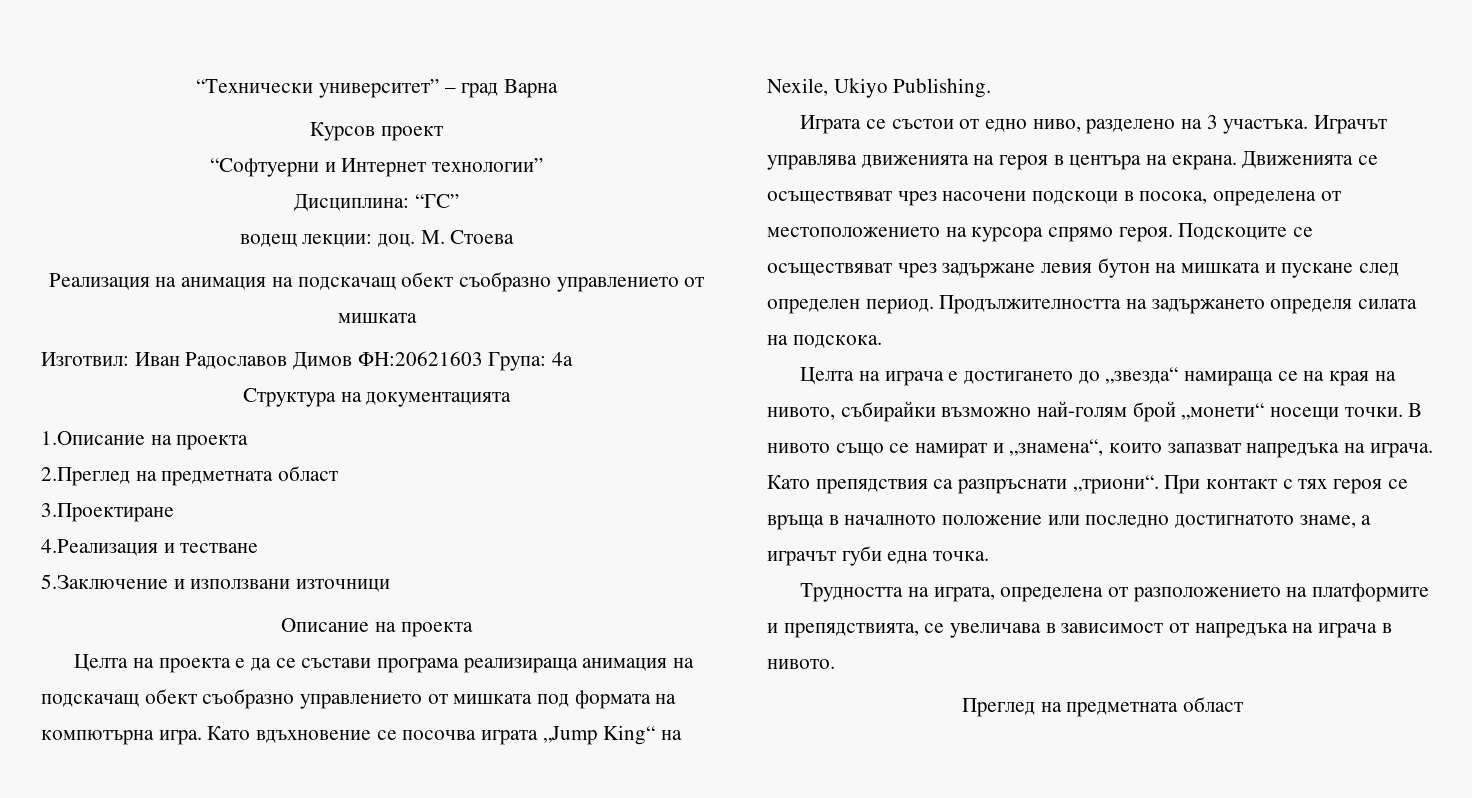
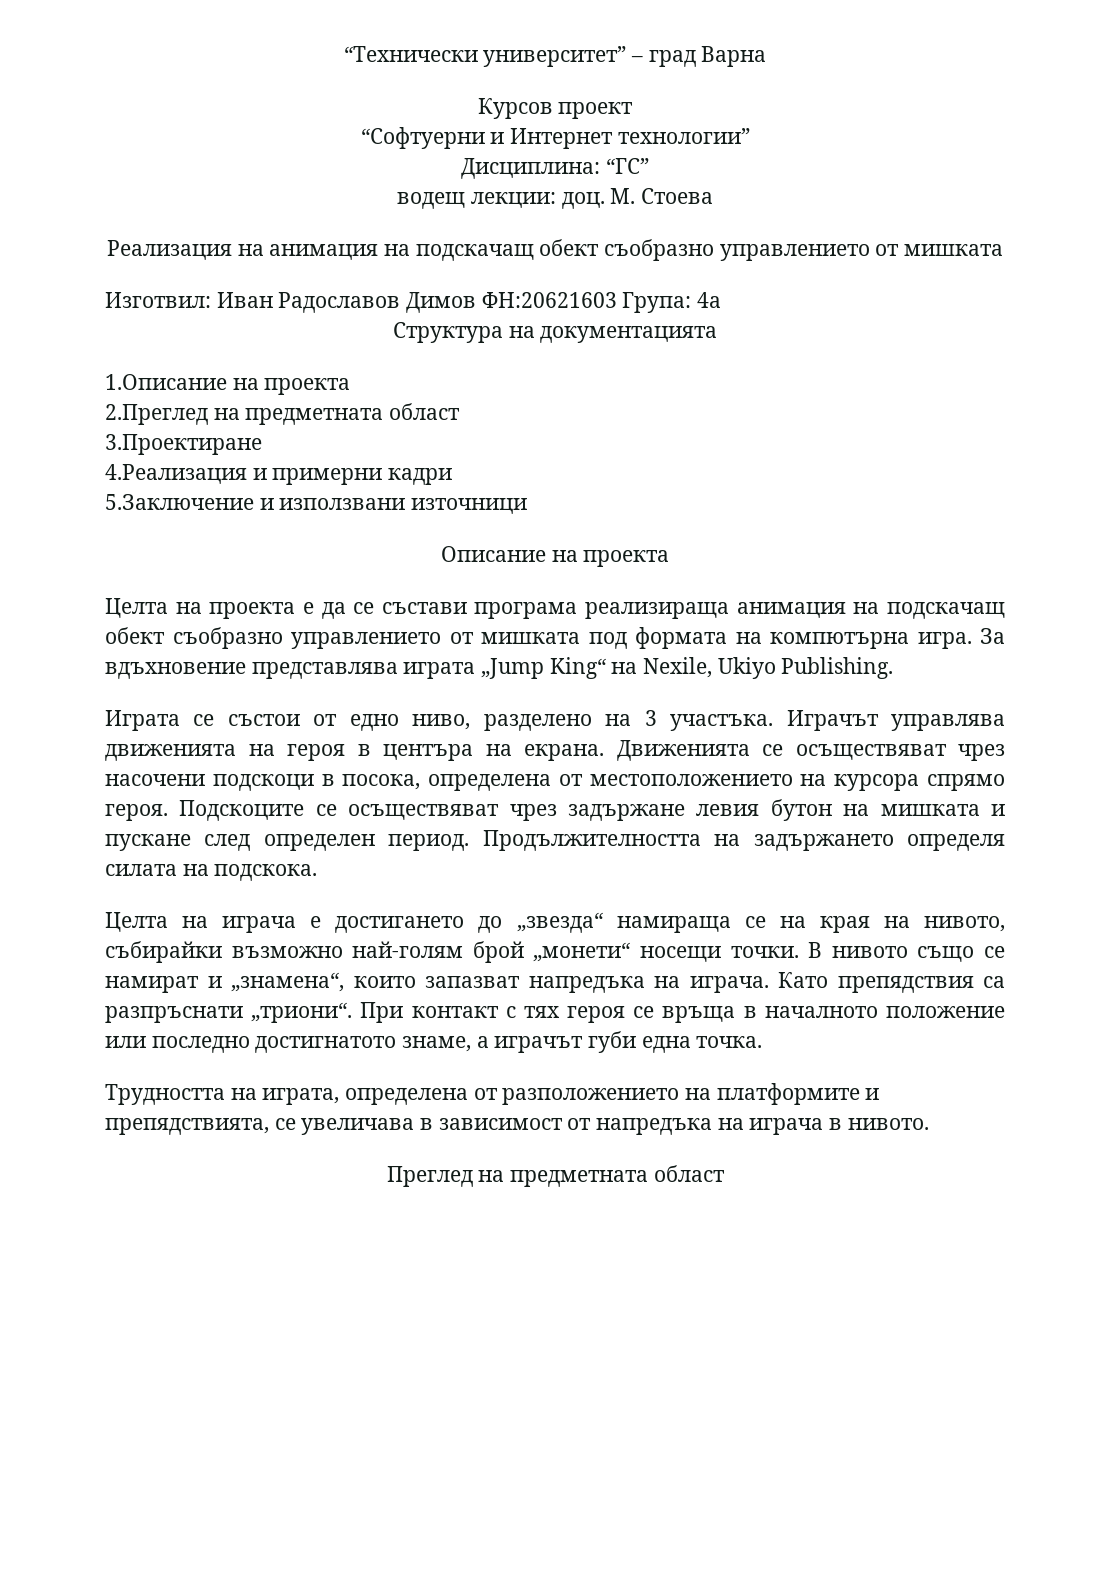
- 4.Реализация и тестване
+ 4.Реализация и примерни кадри
- Като вдъхновение се посочва играта „Jump King“ на Nexile, Ukiyo Publishing.
+ За вдъхновение представлява играта „Jump King“ на Nexile, Ukiyo Publishing.

